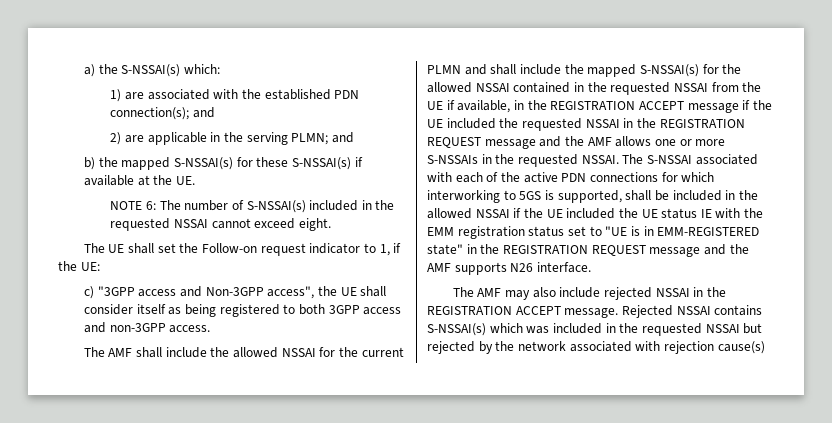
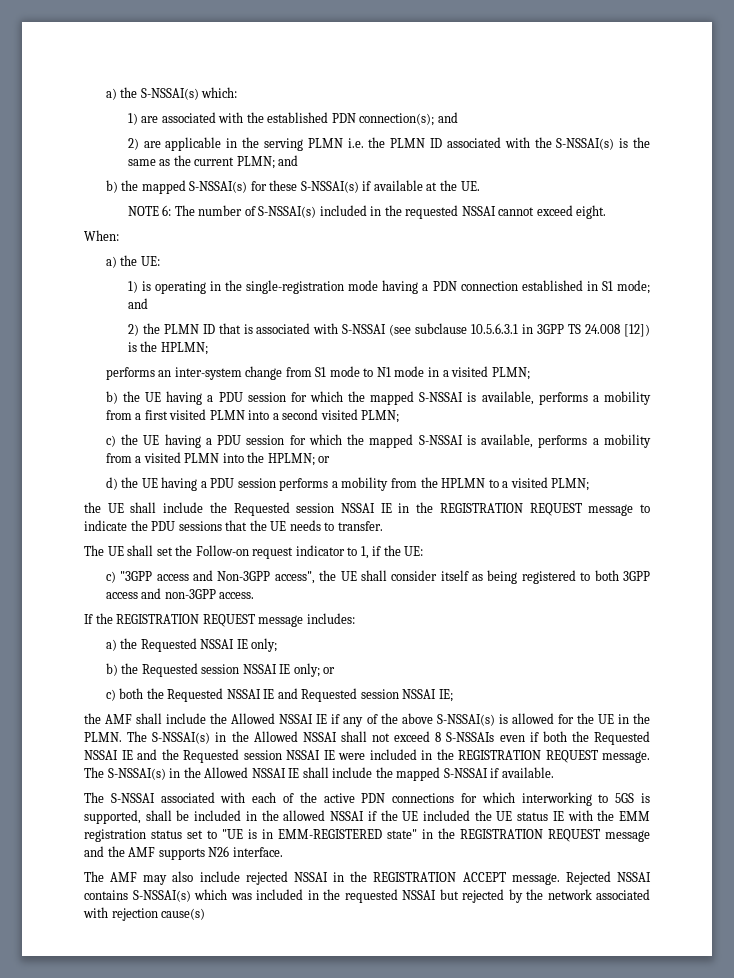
- 2) are applicable in the serving PLMN; and
+ 2) are applicable in the serving PLMN i.e. the PLMN ID associated with the S-NSSAI(s) is the same as the current PLMN; and
+ When:
+ a) the UE:
+ 1) is operating in the single-registration mode having a PDN connection established in S1 mode; and
+ 2) the PLMN ID that is associated with S-NSSAI (see subclause 10.5.6.3.1 in 3GPP TS 24.008 [12]) is the HPLMN;
+ performs an inter-system change from S1 mode to N1 mode in a visited PLMN;
+ b) the UE having a PDU session for which the mapped S-NSSAI is available, performs a mobility from a first visited PLMN into a second visited PLMN;
+ c) the UE having a PDU session for which the mapped S-NSSAI is available, performs a mobility from a visited PLMN into the HPLMN; or
+ d) the UE having a PDU session performs a mobility from the HPLMN to a visited PLMN;
+ the UE shall include the Requested session NSSAI IE in the REGISTRATION REQUEST message to indicate the PDU sessions that the UE needs to transfer.
- The AMF shall include the allowed NSSAI for the current PLMN and shall include the mapped S-NSSAI(s) for the allowed NSSAI contained in the requested NSSAI from the UE if available, in the REGISTRATION ACCEPT message if the UE included the requested NSSAI in the REGISTRATION REQUEST message and the AMF allows one or more S-NSSAIs in the requested NSSAI. The S-NSSAI associated with each of the active PDN connections for which interworking to 5GS is supported, shall be included in the allowed NSSAI if the UE included the UE status IE with the EMM registration status set to "UE is in EMM-REGISTERED state" in the REGISTRATION REQUEST message and the AMF supports N26 interface.
+ If the REGISTRATION REQUEST message includes:
+ a) the Requested NSSAI IE only;
+ b) the Requested session NSSAI IE only; or
+ c) both the Requested NSSAI IE and Requested session NSSAI IE;
+ the AMF shall include the Allowed NSSAI IE if any of the above S-NSSAI(s) is allowed for the UE in the PLMN. The S-NSSAI(s) in the Allowed NSSAI shall not exceed 8 S-NSSAIs even if both the Requested NSSAI IE and the Requested session NSSAI IE were included in the REGISTRATION REQUEST message. The S-NSSAI(s) in the Allowed NSSAI IE shall include the mapped S-NSSAI if available.
+ The S-NSSAI associated with each of the active PDN connections for which interworking to 5GS is supported, shall be included in the allowed NSSAI if the UE included the UE status IE with the EMM registration status set to "UE is in EMM-REGISTERED state" in the REGISTRATION REQUEST message and the AMF supports N26 interface.

